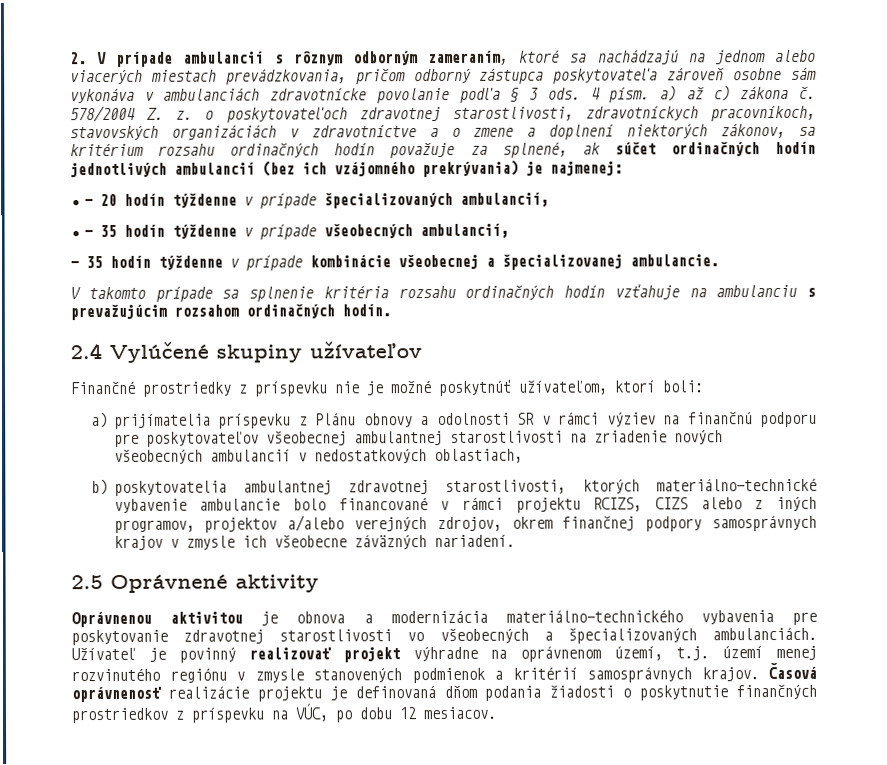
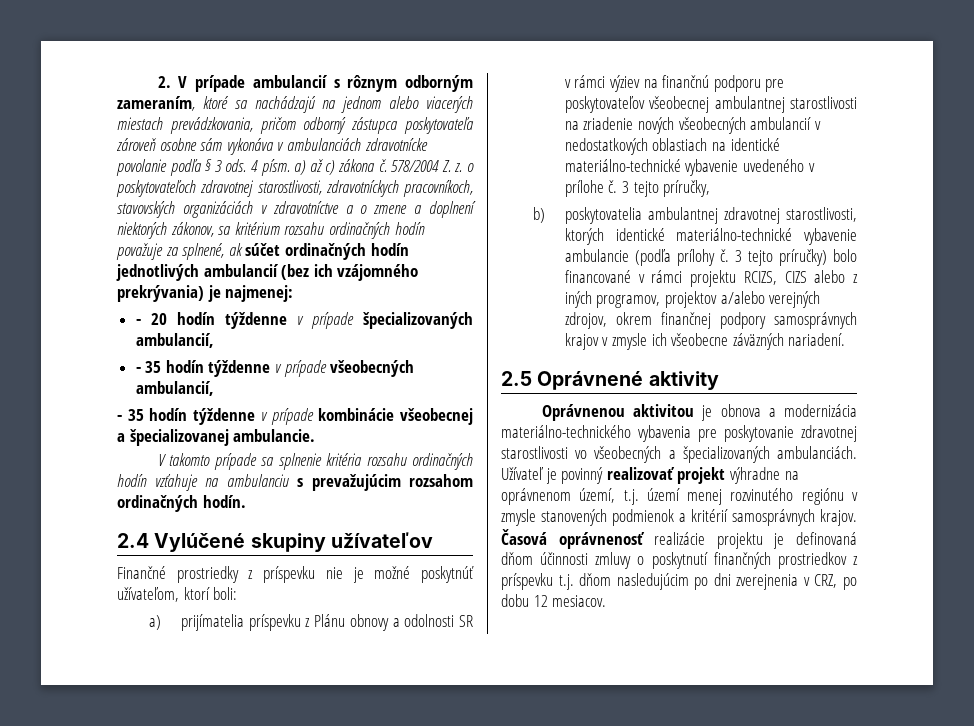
- a) prijímatelia príspevku z Plánu obnovy a odolnosti SR v rámci výziev na finančnú podporu pre poskytovateľov všeobecnej ambulantnej starostlivosti na zriadenie nových všeobecných ambulancií v nedostatkových oblastiach,
+ a) prijímatelia príspevku z Plánu obnovy a odolnosti SR v rámci výziev na finančnú podporu pre poskytovateľov všeobecnej ambulantnej starostlivosti na zriadenie nových všeobecných ambulancií v nedostatkových oblastiach na identické materiálno-technické vybavenie uvedeného v prílohe č. 3 tejto príručky,
- b) poskytovatelia ambulantnej zdravotnej starostlivosti, ktorých materiálno-technické vybavenie ambulancie bolo financované v rámci projektu RCIZS, CIZS alebo z iných programov, projektov a/alebo verejných zdrojov, okrem finančnej podpory samosprávnych krajov v zmysle ich všeobecne záväzných nariadení.
+ b) poskytovatelia ambulantnej zdravotnej starostlivosti, ktorých identické materiálno-technické vybavenie ambulancie (podľa prílohy č. 3 tejto príručky) bolo financované v rámci projektu RCIZS, CIZS alebo z iných programov, projektov a/alebo verejných zdrojov, okrem finančnej podpory samosprávnych krajov v zmysle ich všeobecne záväzných nariadení.
- Časová oprávnenosť realizácie projektu je definovaná dňom podania žiadosti o poskytnutie finančných prostriedkov z príspevku na VÚC, po dobu 12 mesiacov.
+ Časová oprávnenosť realizácie projektu je definovaná dňom účinnosti zmluvy o poskytnutí finančných prostriedkov z príspevku t.j. dňom nasledujúcim po dni zverejnenia v CRZ, po dobu 12 mesiacov.

